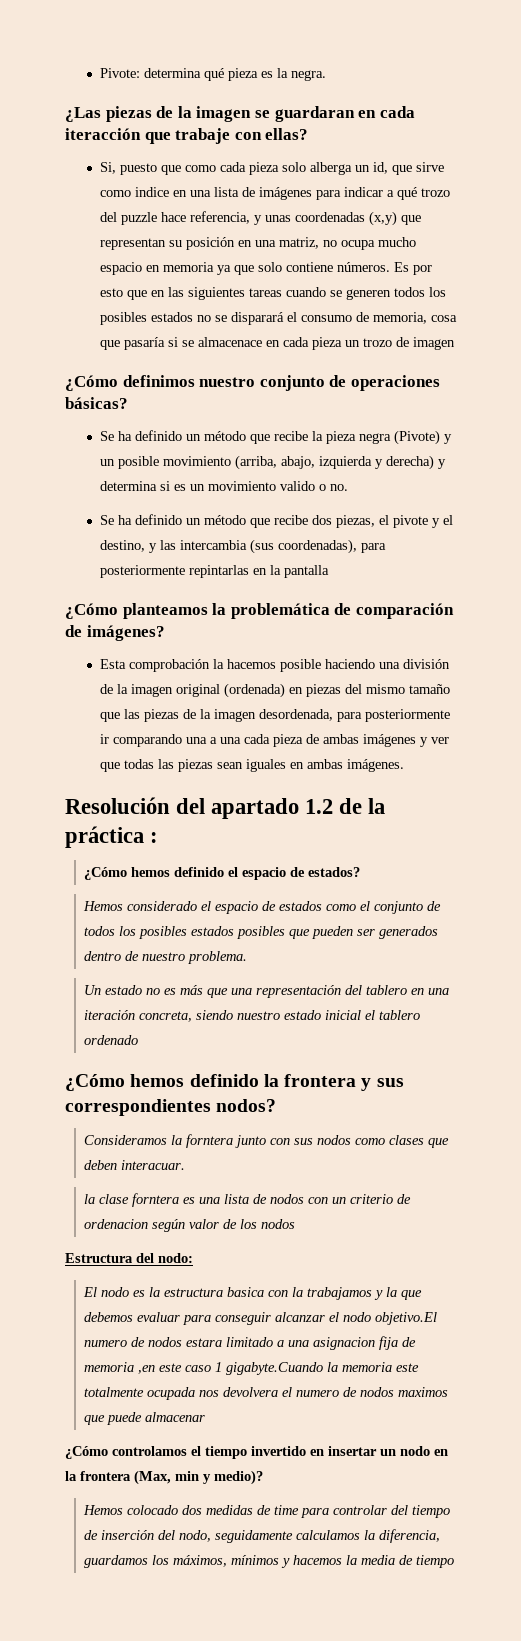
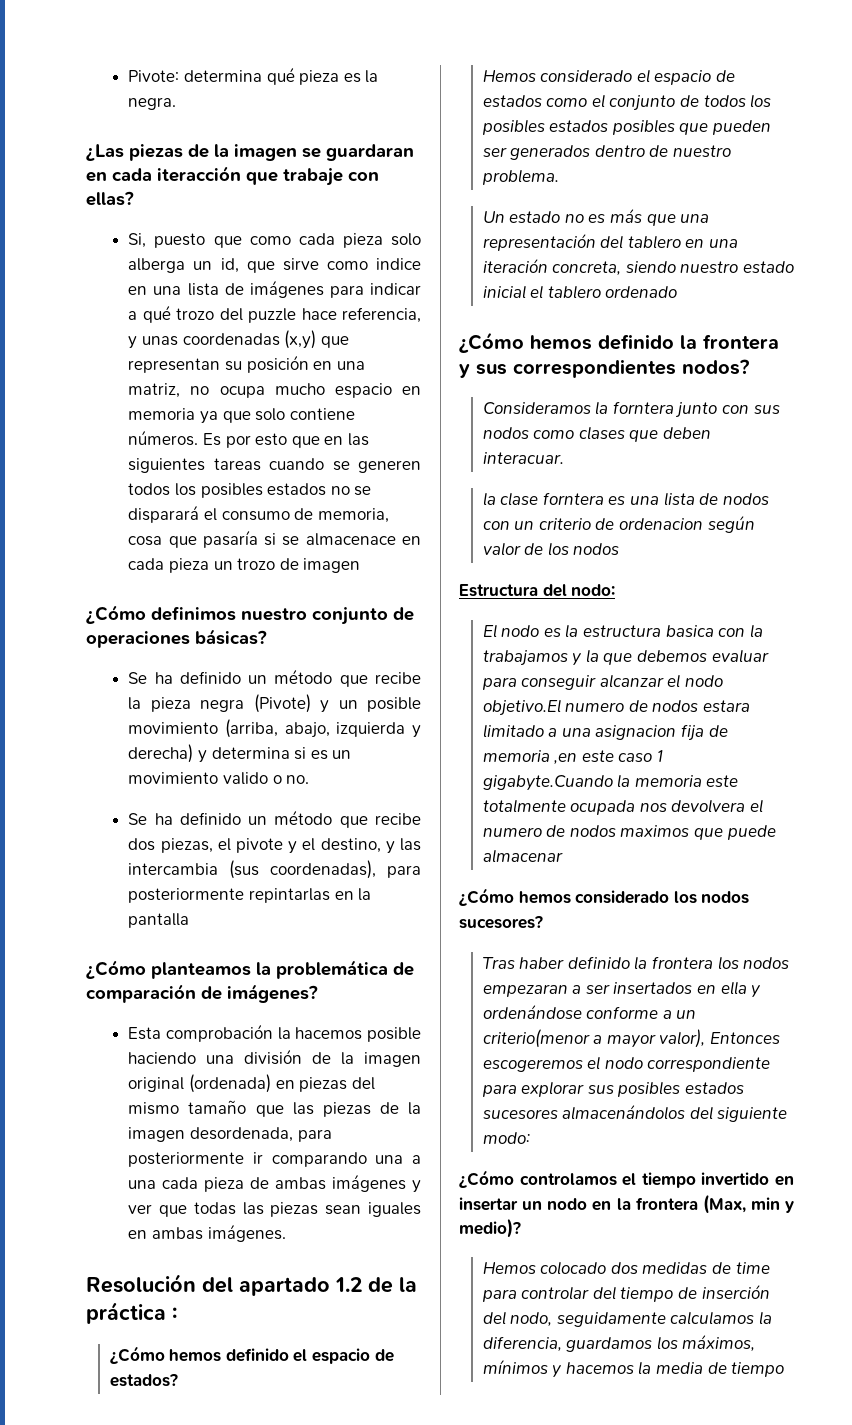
+ ¿Cómo hemos considerado los nodos sucesores?
+ Tras haber definido la frontera los nodos empezaran a ser insertados en ella y ordenándose conforme a un criterio(menor a mayor valor), Entonces escogeremos el nodo correspondiente para explorar sus posibles estados sucesores almacenándolos del siguiente modo:

